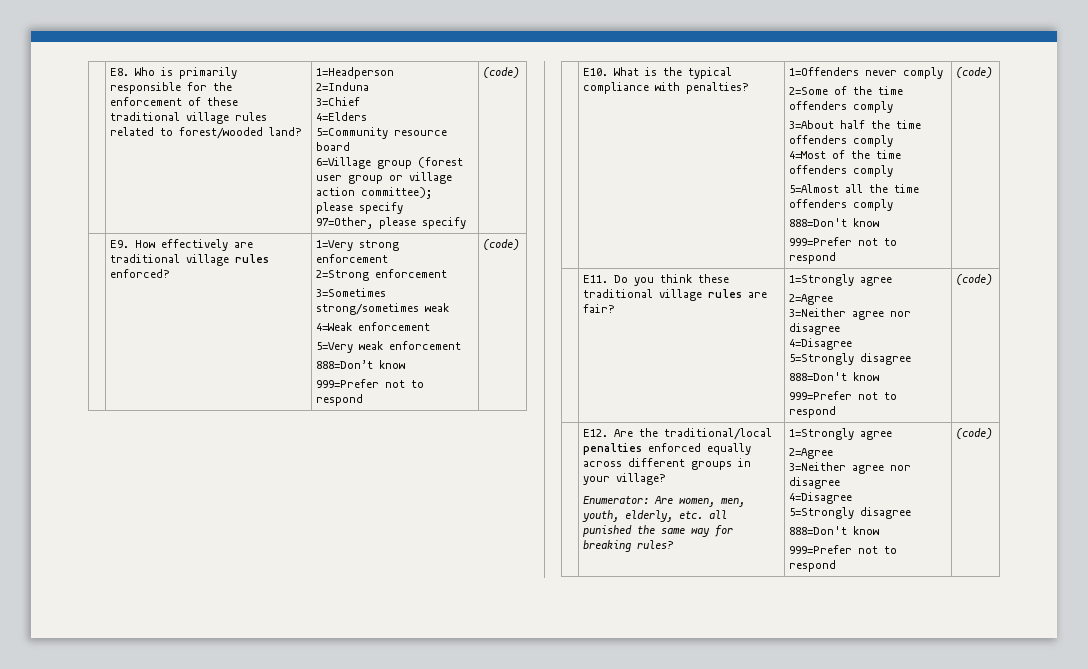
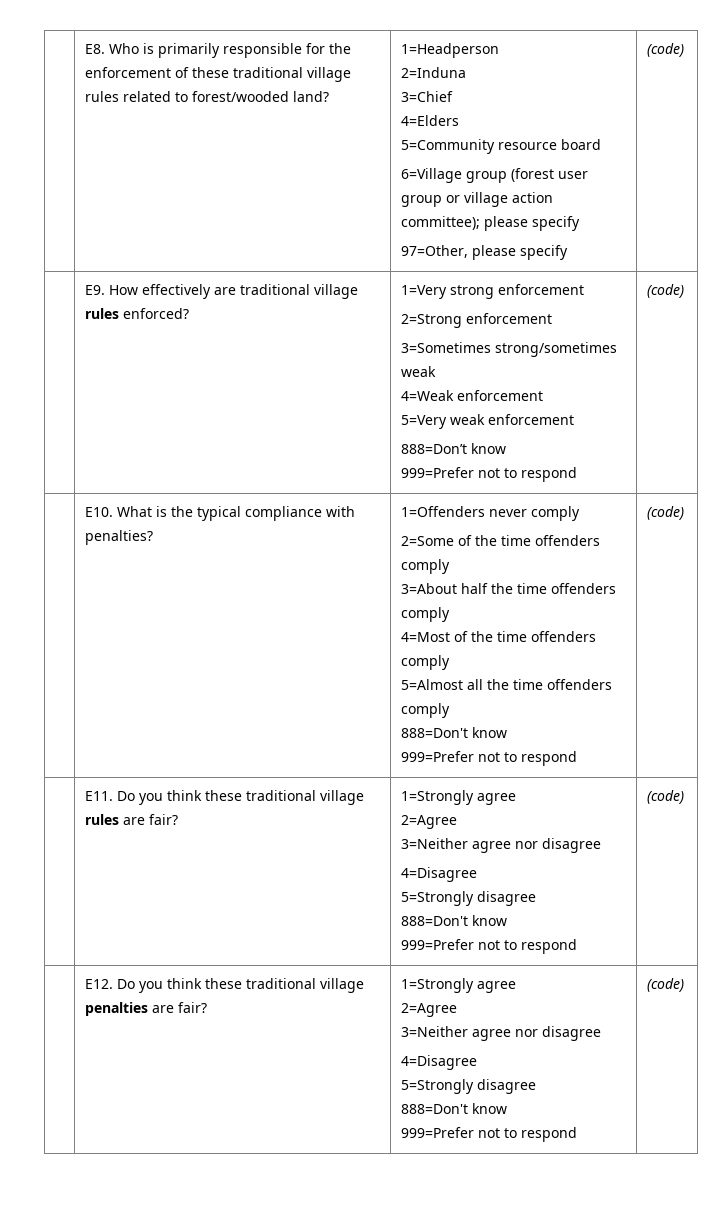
- E12. Are the traditional/local penalties enforced equally across different groups in your village?
- Enumerator: Are women, men, youth, elderly, etc. all punished the same way for breaking rules?
+ E12. Do you think these traditional village penalties are fair?

